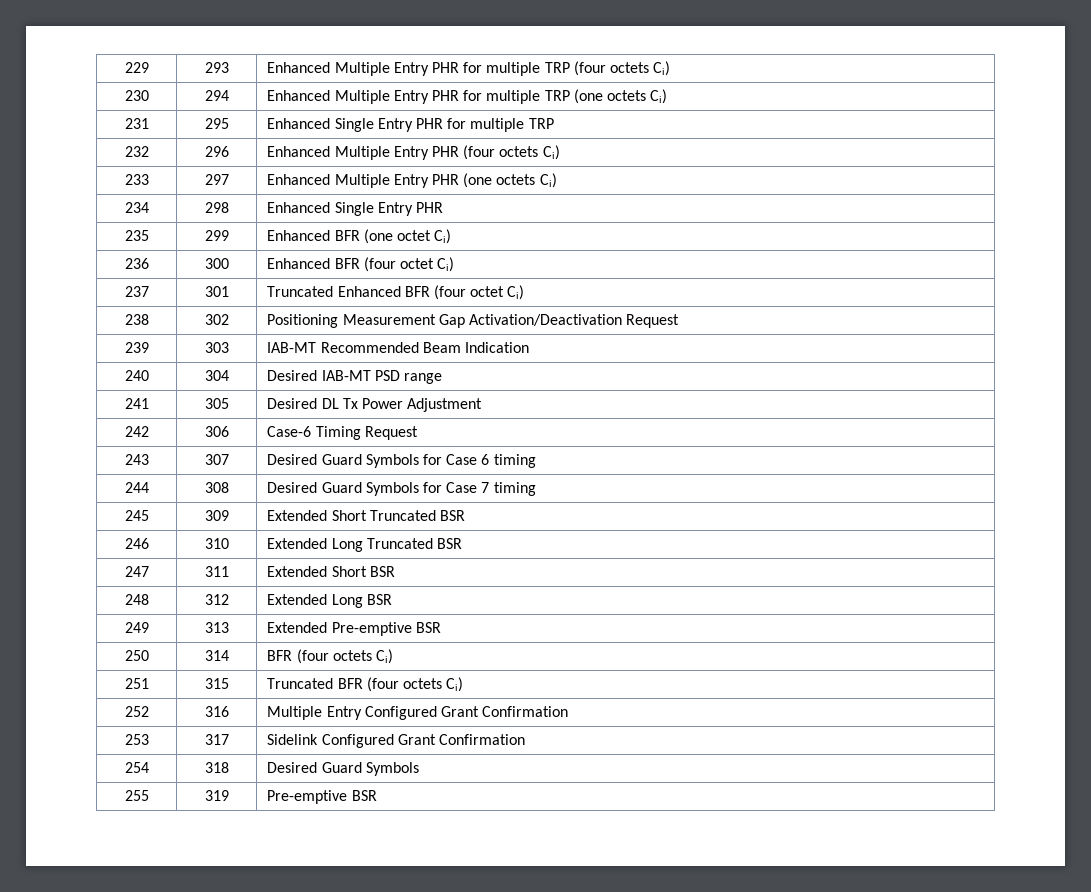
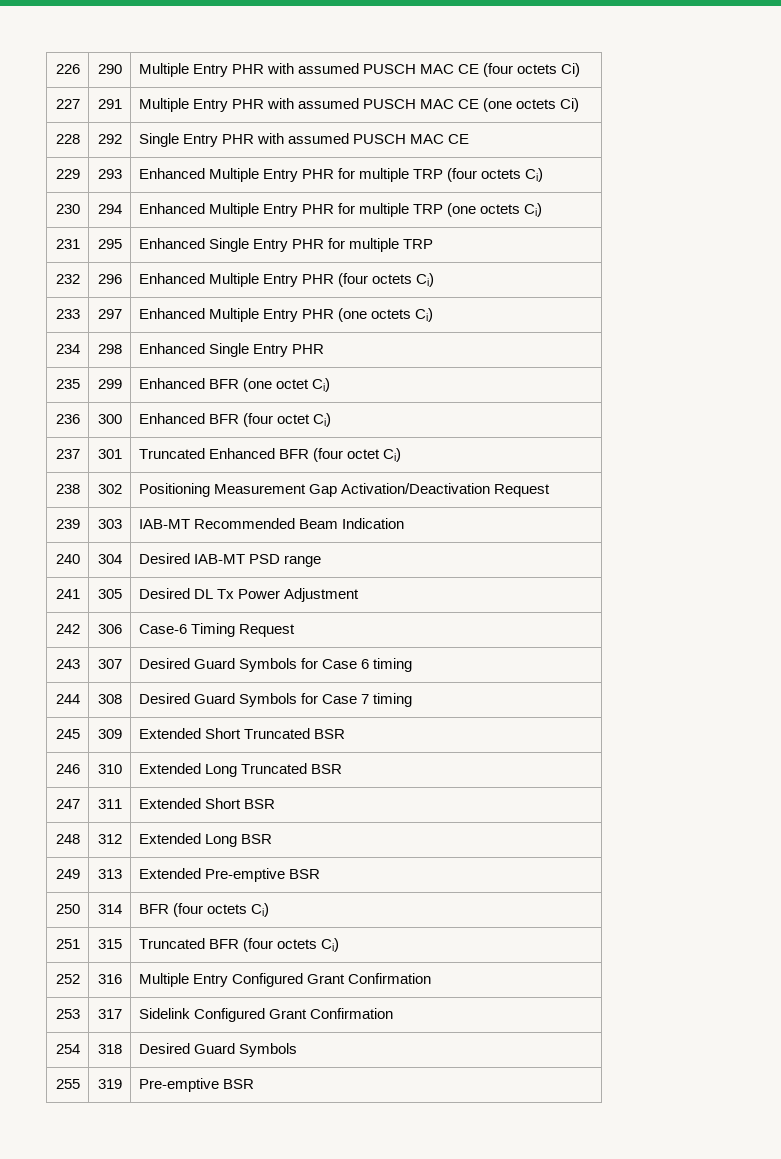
+ 226 | 290 | Multiple Entry PHR with assumed PUSCH MAC CE (four octets Ci)
+ 227 | 291 | Multiple Entry PHR with assumed PUSCH MAC CE (one octets Ci)
+ 228 | 292 | Single Entry PHR with assumed PUSCH MAC CE

